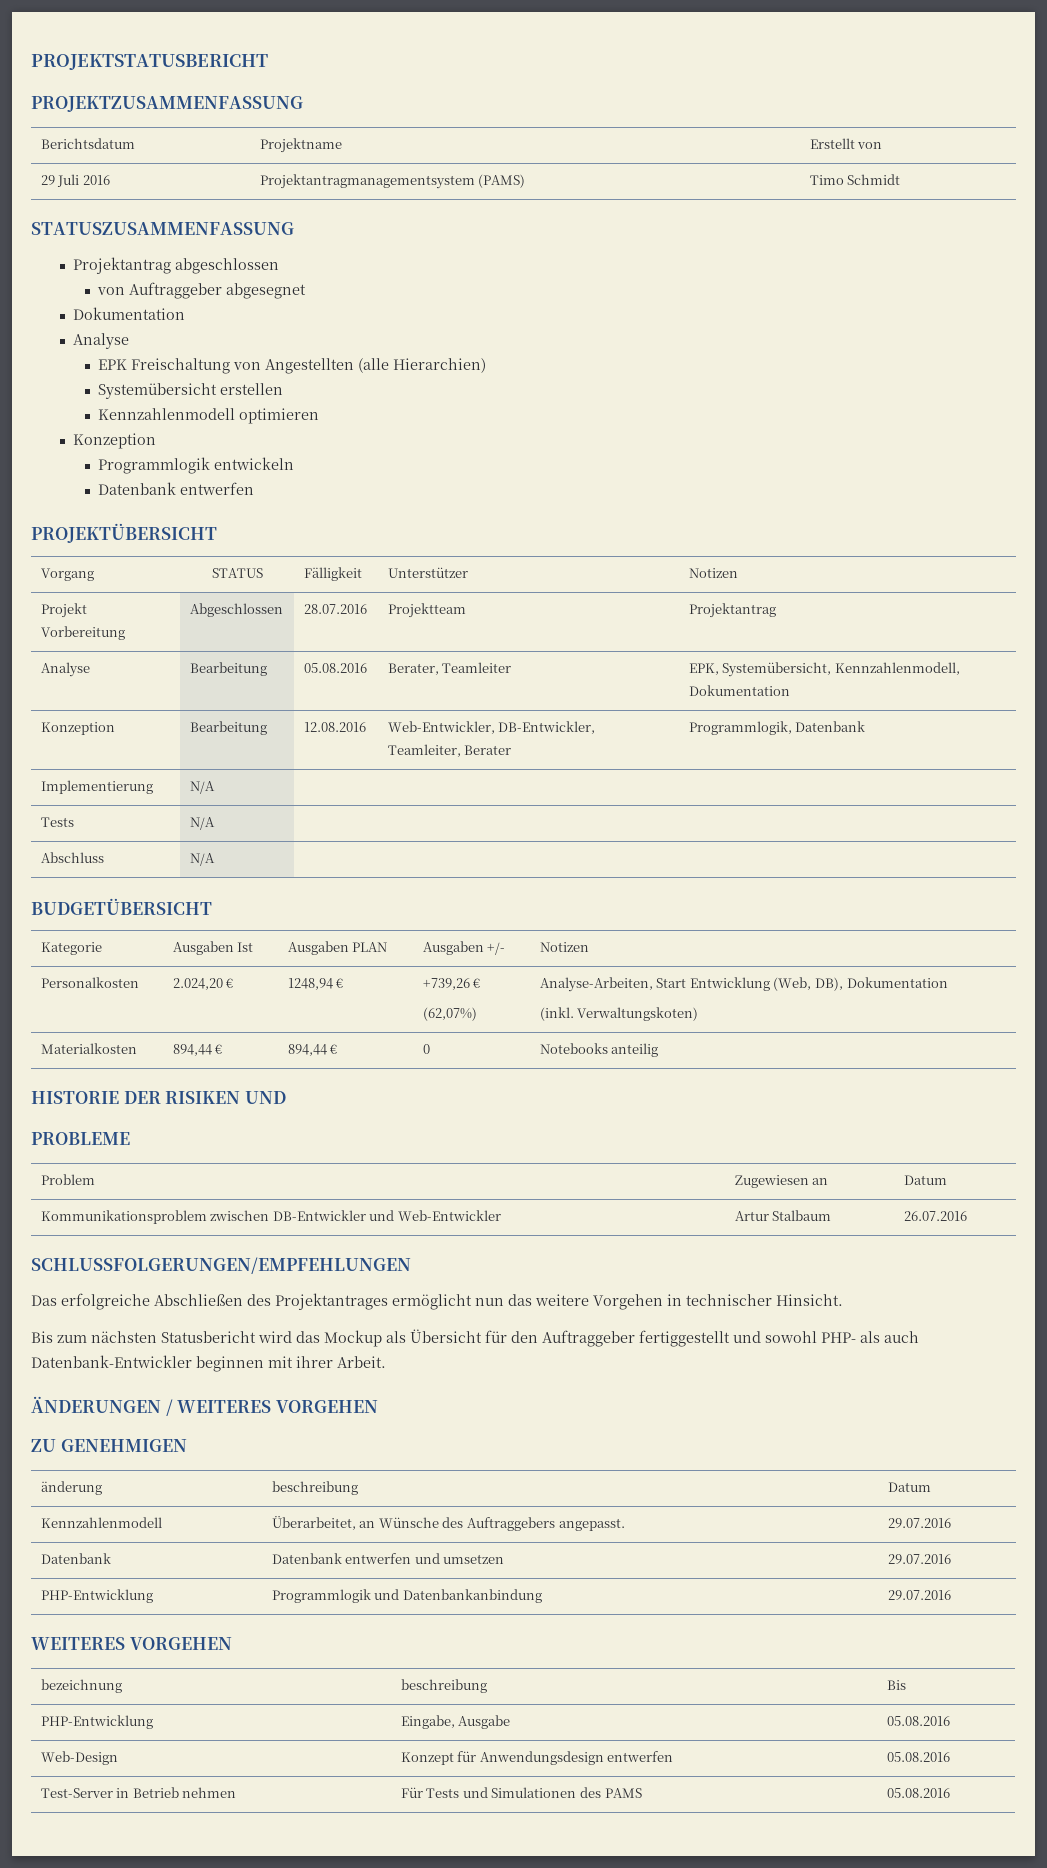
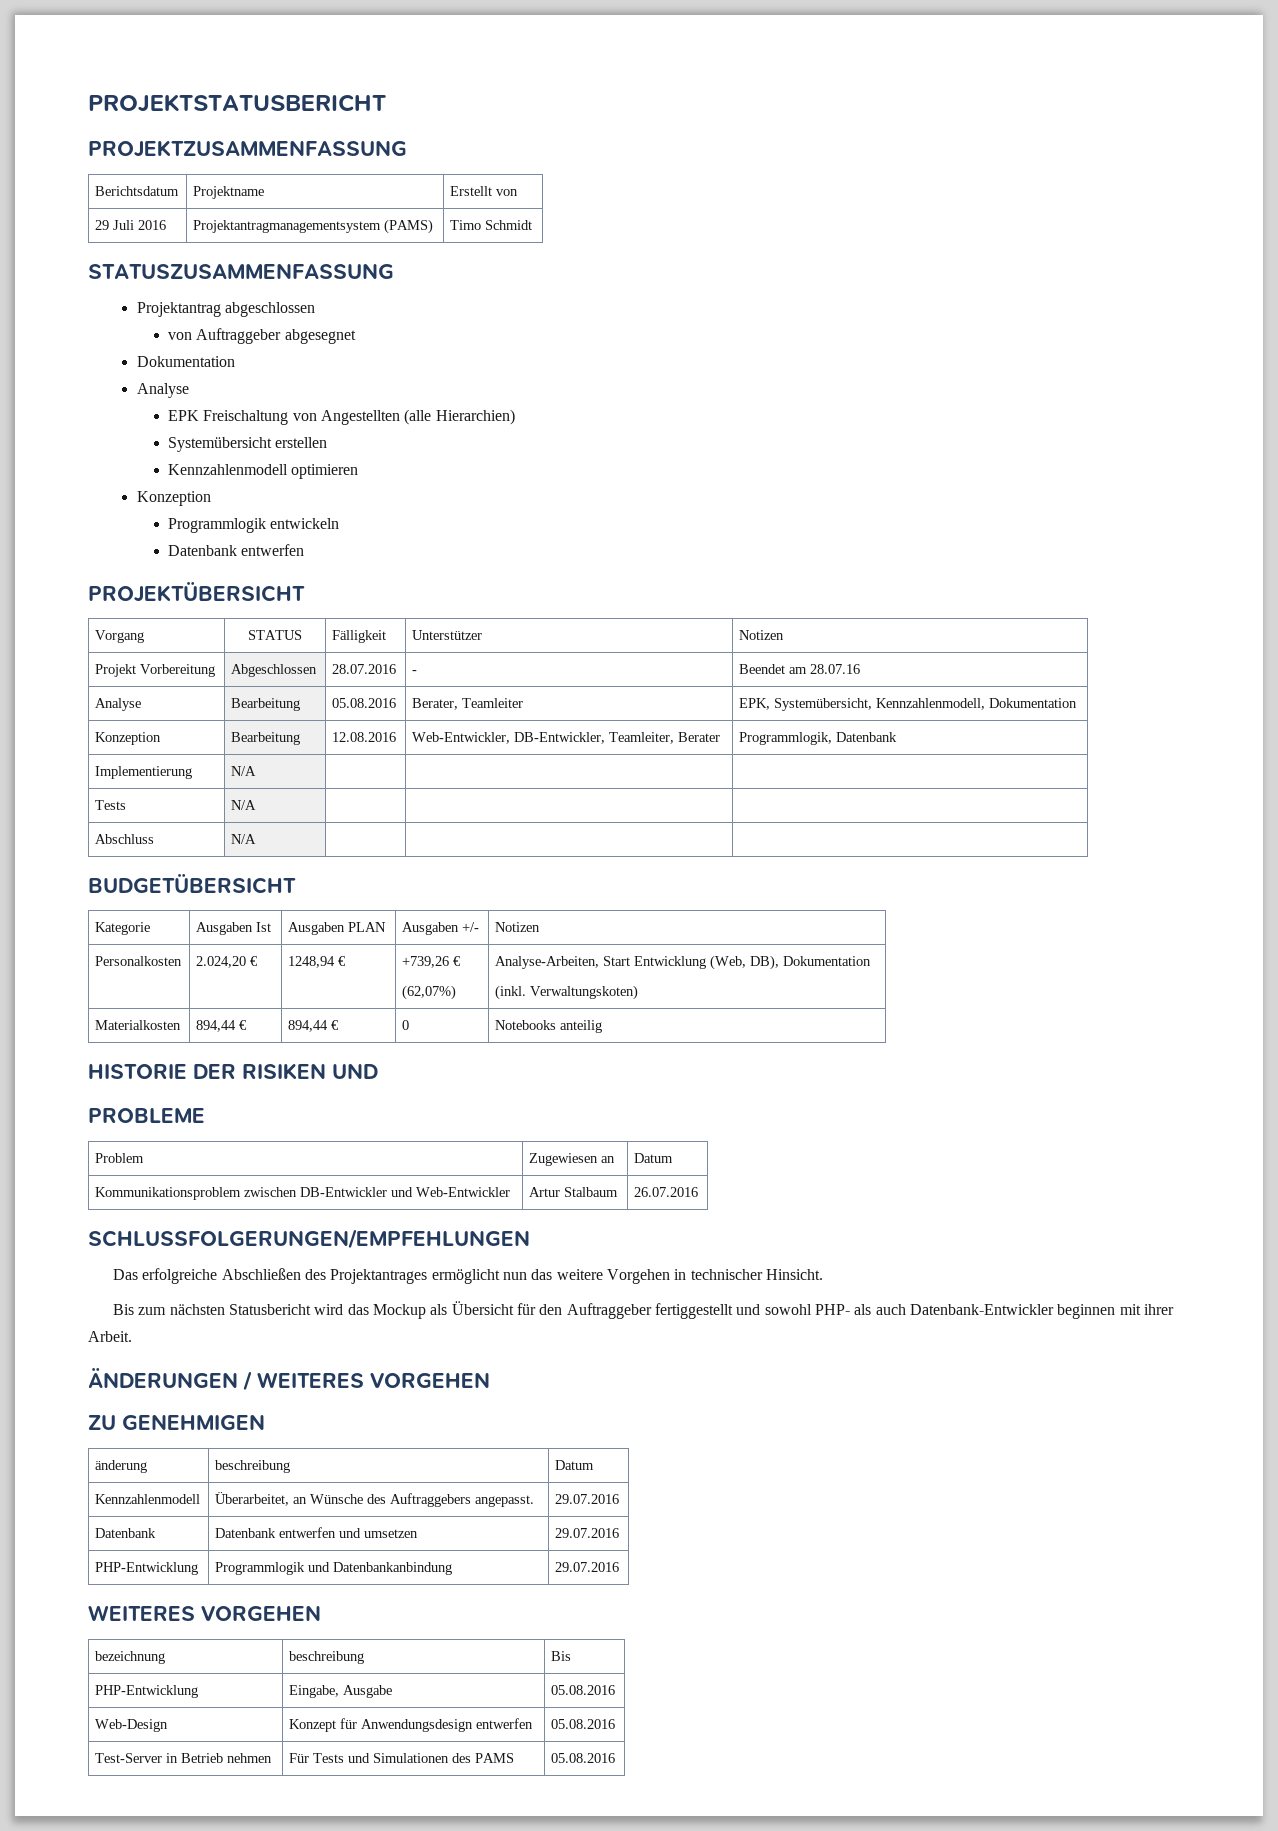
- Projekt Vorbereitung | Abgeschlossen | 28.07.2016 | Projektteam | Projektantrag
+ Projekt Vorbereitung | Abgeschlossen | 28.07.2016 | - | Beendet am 28.07.16

